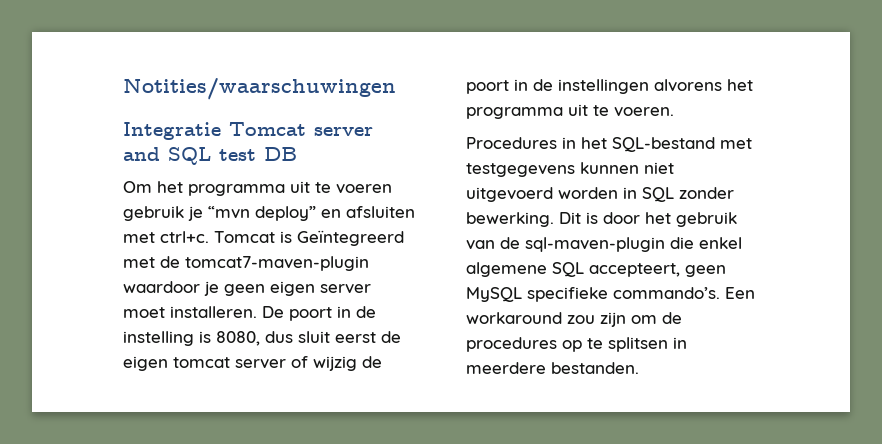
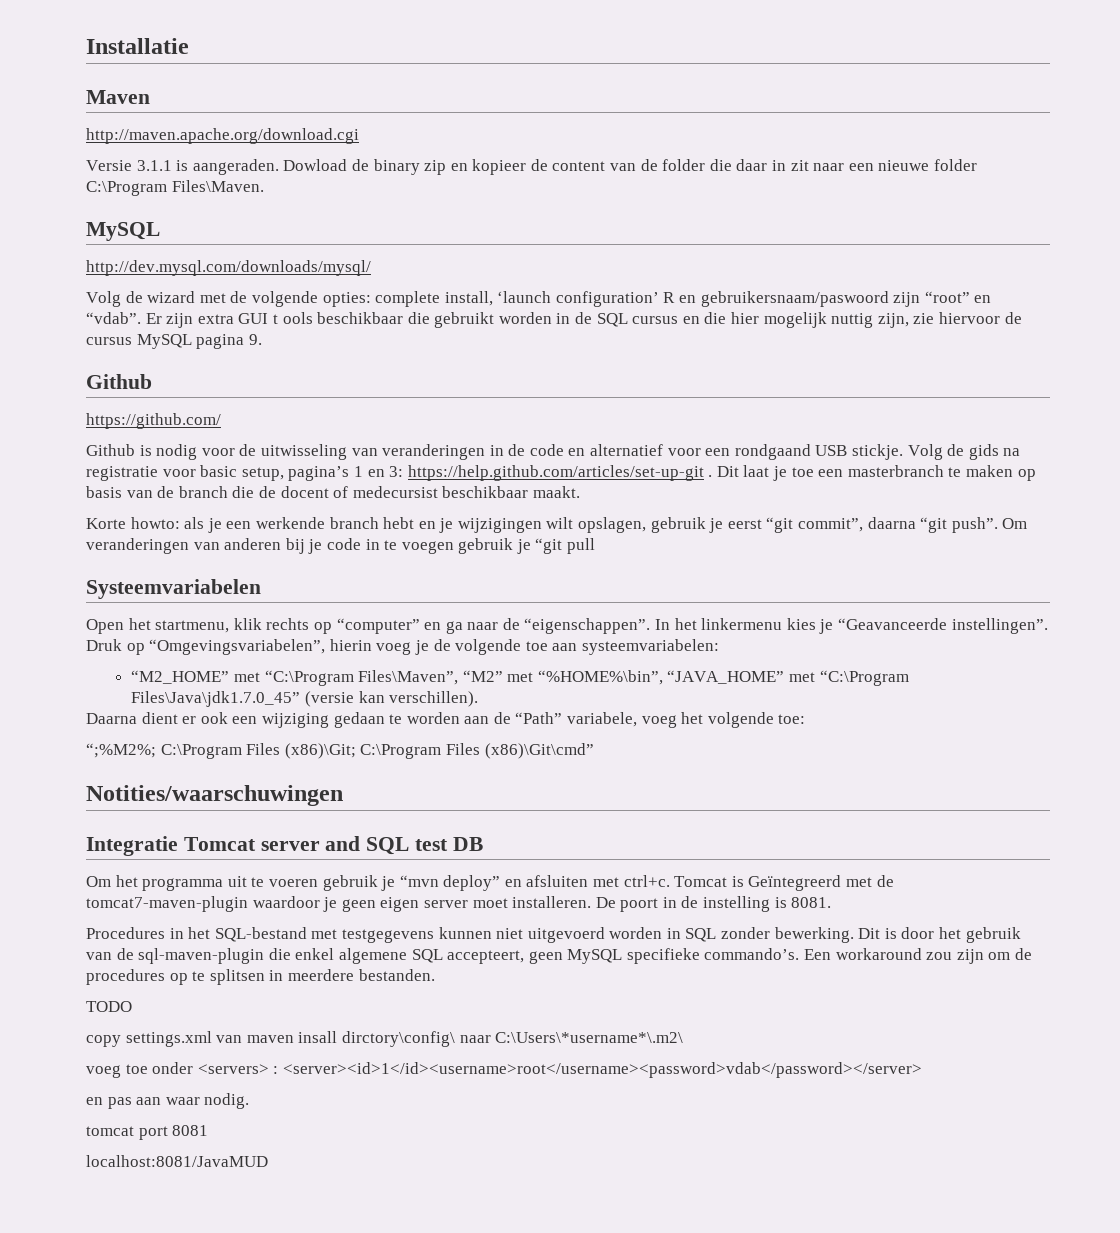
+ Installatie
+ Maven
+ http://maven.apache.org/download.cgi
+ Versie 3.1.1 is aangeraden. Dowload de binary zip en kopieer de content van de folder die daar in zit naar een nieuwe folder C:\Program Files\Maven.
+ MySQL
+ http://dev.mysql.com/downloads/mysql/
+ Volg de wizard met de volgende opties: complete install, ‘launch configuration’ R en gebruikersnaam/paswoord zijn “root” en “vdab”. Er zijn extra GUI t ools beschikbaar die gebruikt worden in de SQL cursus en die hier mogelijk nuttig zijn, zie hiervoor de cursus MySQL pagina 9.
+ Github
+ https://github.com/
+ Github is nodig voor de uitwisseling van veranderingen in de code en alternatief voor een rondgaand USB stickje. Volg de gids na registratie voor basic setup, pagina’s 1 en 3: https://help.github.com/articles/set-up-git . Dit laat je toe een masterbranch te maken op basis van de branch die de docent of medecursist beschikbaar maakt.
+ Korte howto: als je een werkende branch hebt en je wijzigingen wilt opslagen, gebruik je eerst “git commit”, daarna “git push”. Om veranderingen van anderen bij je code in te voegen gebruik je “git pull
+ Systeemvariabelen
+ Open het startmenu, klik rechts op “computer” en ga naar de “eigenschappen”. In het linkermenu kies je “Geavanceerde instellingen”. Druk op “Omgevingsvariabelen”, hierin voeg je de volgende toe aan systeemvariabelen:
+ “M2_HOME” met “C:\Program Files\Maven”, “M2” met “%HOME%\bin”, “JAVA_HOME” met “C:\Program Files\Java\jdk1.7.0_45” (versie kan verschillen).
+ Daarna dient er ook een wijziging gedaan te worden aan de “Path” variabele, voeg het volgende toe:
+ “;%M2%; C:\Program Files (x86)\Git; C:\Program Files (x86)\Git\cmd”
- De poort in de instelling is 8080, dus sluit eerst de eigen tomcat server of wijzig de poort in de instellingen alvorens het programma uit te voeren.
+ De poort in de instelling is 8081.
+ TODO
+ copy settings.xml van maven insall dirctory\config\ naar C:\Users\*username*\.m2\
+ voeg toe onder <servers> : <server><id>1</id><username>root</username><password>vdab</password></server>
+ en pas aan waar nodig.
+ tomcat port 8081
+ localhost:8081/JavaMUD

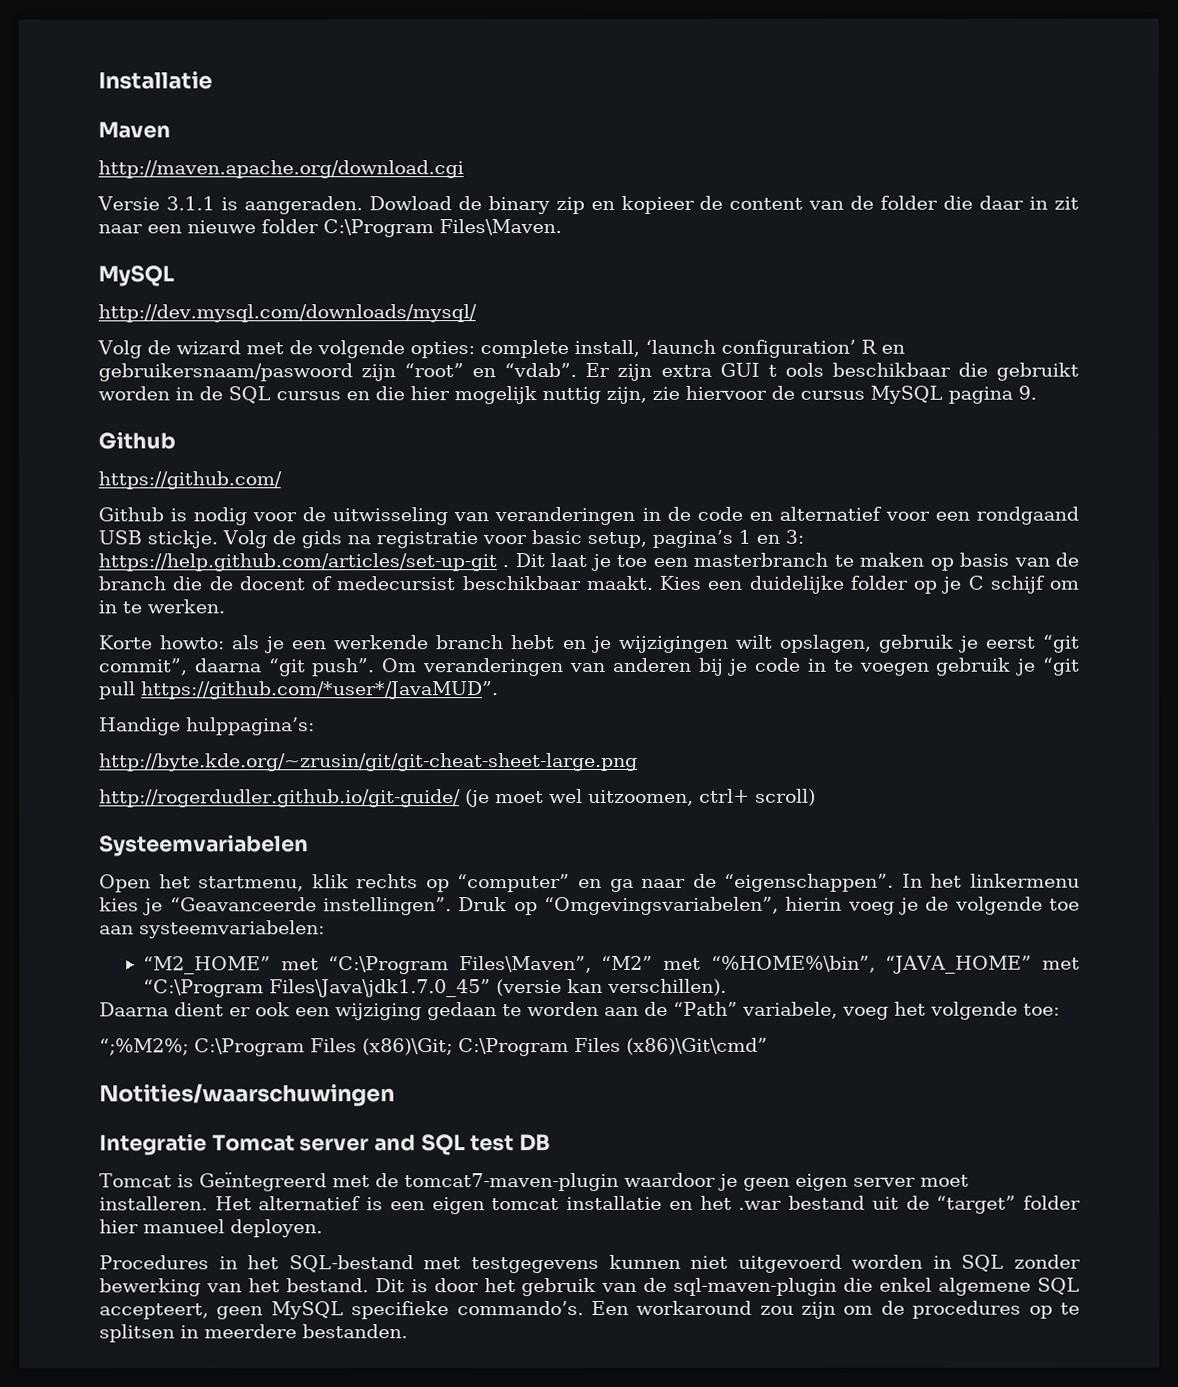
+ Kies een duidelijke folder op je C schijf om in te werken.
- Om veranderingen van anderen bij je code in te voegen gebruik je “git pull
+ Om veranderingen van anderen bij je code in te voegen gebruik je “git pull https://github.com/*user*/JavaMUD”.
+ Handige hulppagina’s:
+ http://byte.kde.org/~zrusin/git/git-cheat-sheet-large.png
+ http://rogerdudler.github.io/git-guide/ (je moet wel uitzoomen, ctrl+ scroll)
- Om het programma uit te voeren gebruik je “mvn deploy” en afsluiten met ctrl+c.
- De poort in de instelling is 8081.
+ Het alternatief is een eigen tomcat installatie en het .war bestand uit de “target” folder hier manueel deployen.
- Procedures in het SQL-bestand met testgegevens kunnen niet uitgevoerd worden in SQL zonder bewerking.
+ Procedures in het SQL-bestand met testgegevens kunnen niet uitgevoerd worden in SQL zonder bewerking van het bestand.
- TODO
- copy settings.xml van maven insall dirctory\config\ naar C:\Users\*username*\.m2\
- voeg toe onder <servers> : <server><id>1</id><username>root</username><password>vdab</password></server>
- en pas aan waar nodig.
- tomcat port 8081
- localhost:8081/JavaMUD

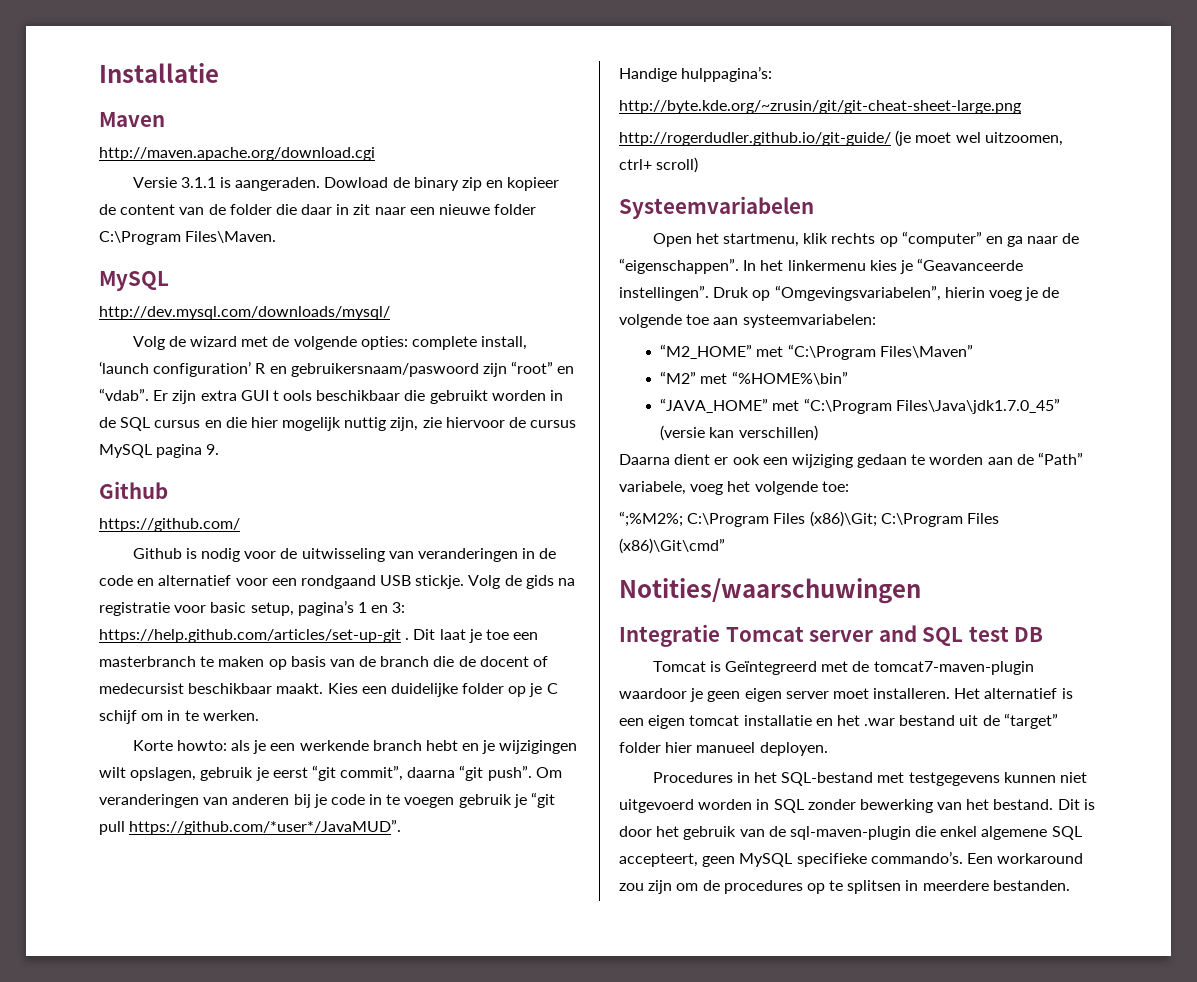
- “M2_HOME” met “C:\Program Files\Maven”, “M2” met “%HOME%\bin”, “JAVA_HOME” met “C:\Program Files\Java\jdk1.7.0_45” (versie kan verschillen).
+ “M2_HOME” met “C:\Program Files\Maven”
+ “M2” met “%HOME%\bin”
+ “JAVA_HOME” met “C:\Program Files\Java\jdk1.7.0_45” (versie kan verschillen)

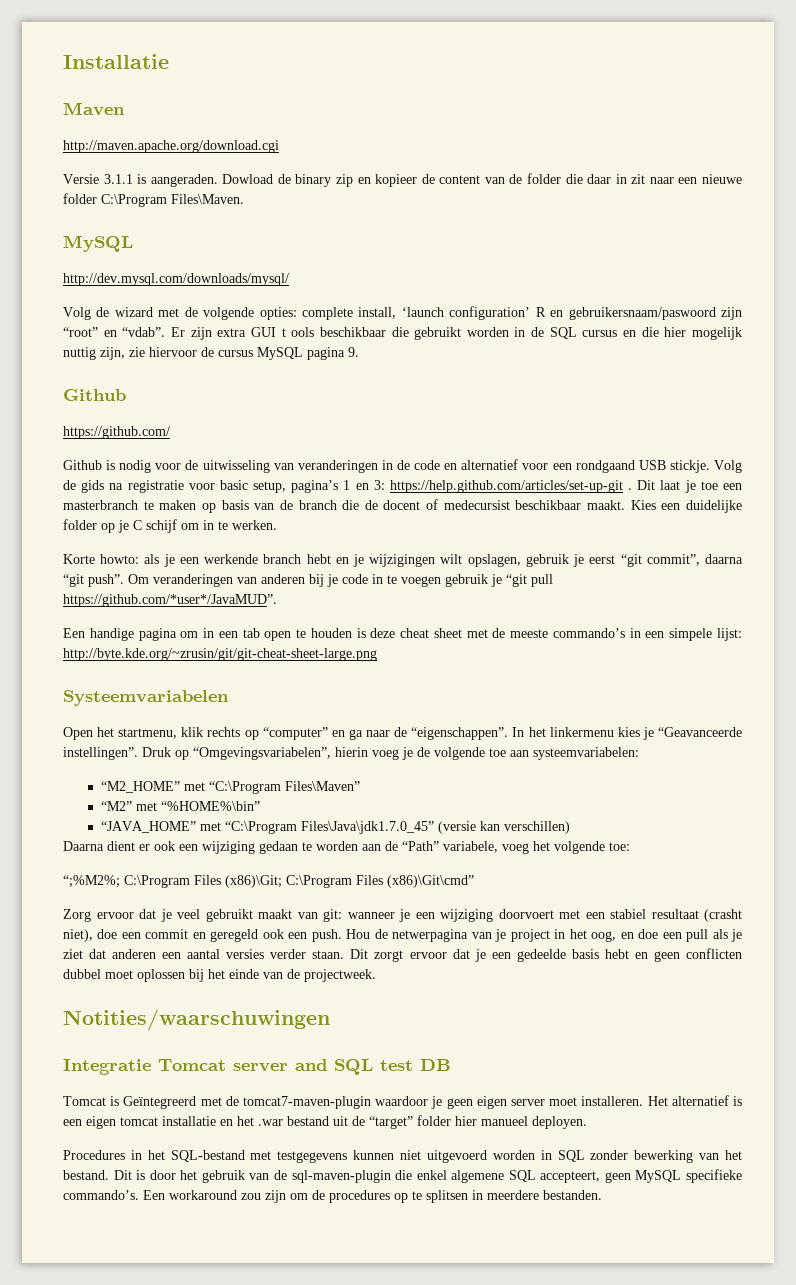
- Handige hulppagina’s:
- http://byte.kde.org/~zrusin/git/git-cheat-sheet-large.png
- http://rogerdudler.github.io/git-guide/ (je moet wel uitzoomen, ctrl+ scroll)
+ Een handige pagina om in een tab open te houden is deze cheat sheet met de meeste commando’s in een simpele lijst: http://byte.kde.org/~zrusin/git/git-cheat-sheet-large.png
+ Zorg ervoor dat je veel gebruikt maakt van git: wanneer je een wijziging doorvoert met een stabiel resultaat (crasht niet), doe een commit en geregeld ook een push. Hou de netwerpagina van je project in het oog, en doe een pull als je ziet dat anderen een aantal versies verder staan. Dit zorgt ervoor dat je een gedeelde basis hebt en geen conflicten dubbel moet oplossen bij het einde van de projectweek.

